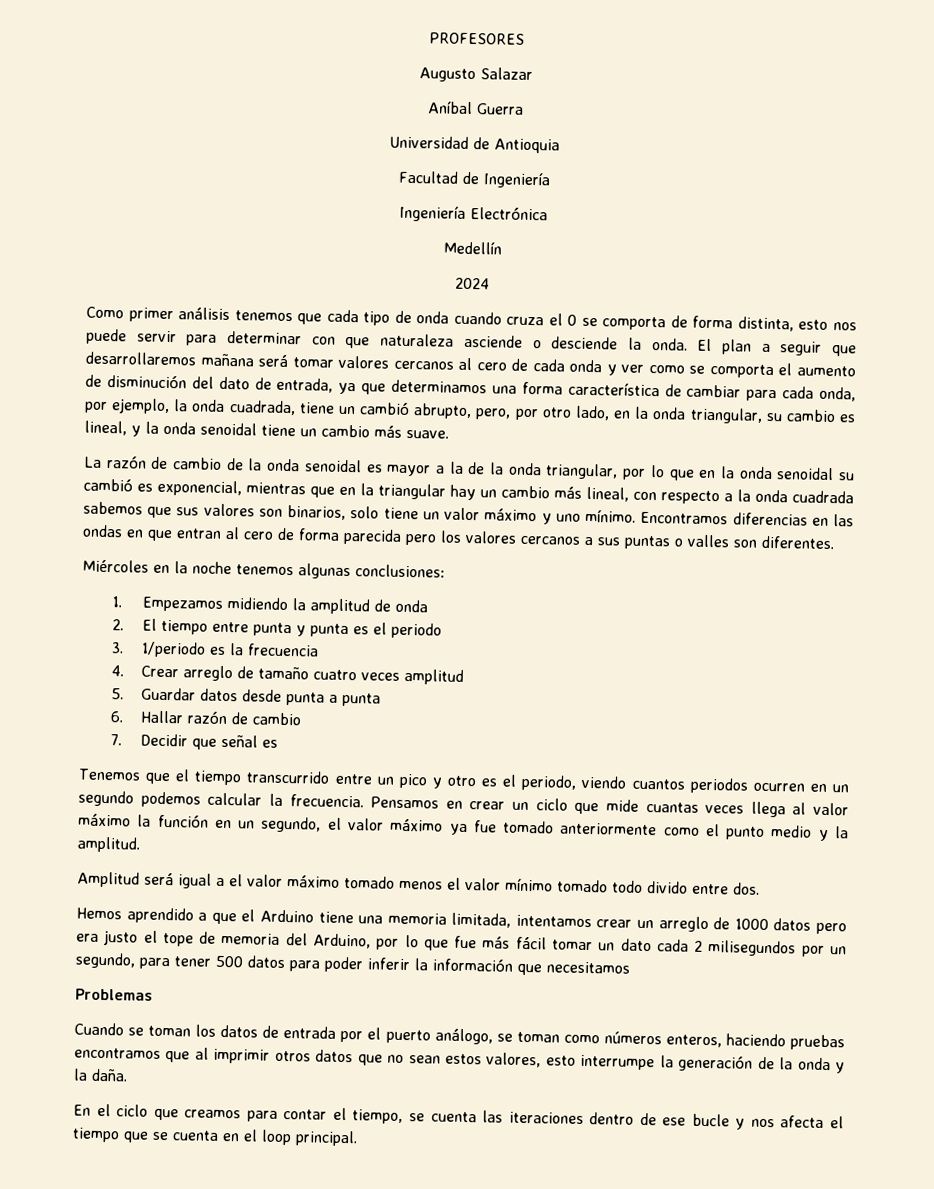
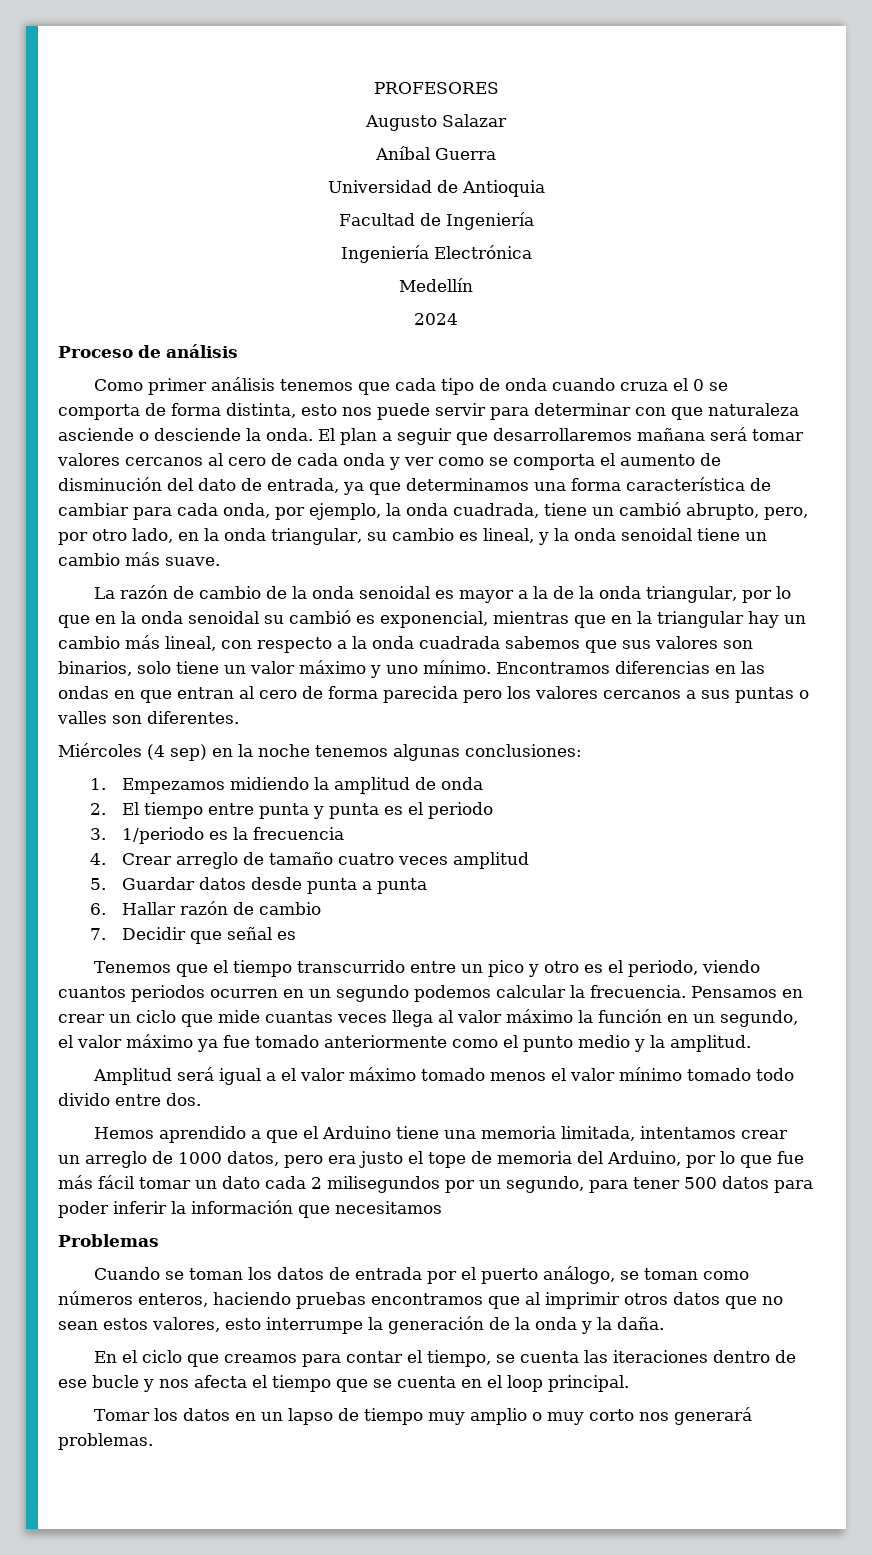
+ Proceso de análisis
- Miércoles en la noche tenemos algunas conclusiones:
+ Miércoles (4 sep) en la noche tenemos algunas conclusiones:
- Hemos aprendido a que el Arduino tiene una memoria limitada, intentamos crear un arreglo de 1000 datos pero era justo el tope de memoria del Arduino, por lo que fue más fácil tomar un dato cada 2 milisegundos por un segundo, para tener 500 datos para poder inferir la información que necesitamos
+ Hemos aprendido a que el Arduino tiene una memoria limitada, intentamos crear un arreglo de 1000 datos, pero era justo el tope de memoria del Arduino, por lo que fue más fácil tomar un dato cada 2 milisegundos por un segundo, para tener 500 datos para poder inferir la información que necesitamos
+ Tomar los datos en un lapso de tiempo muy amplio o muy corto nos generará problemas.

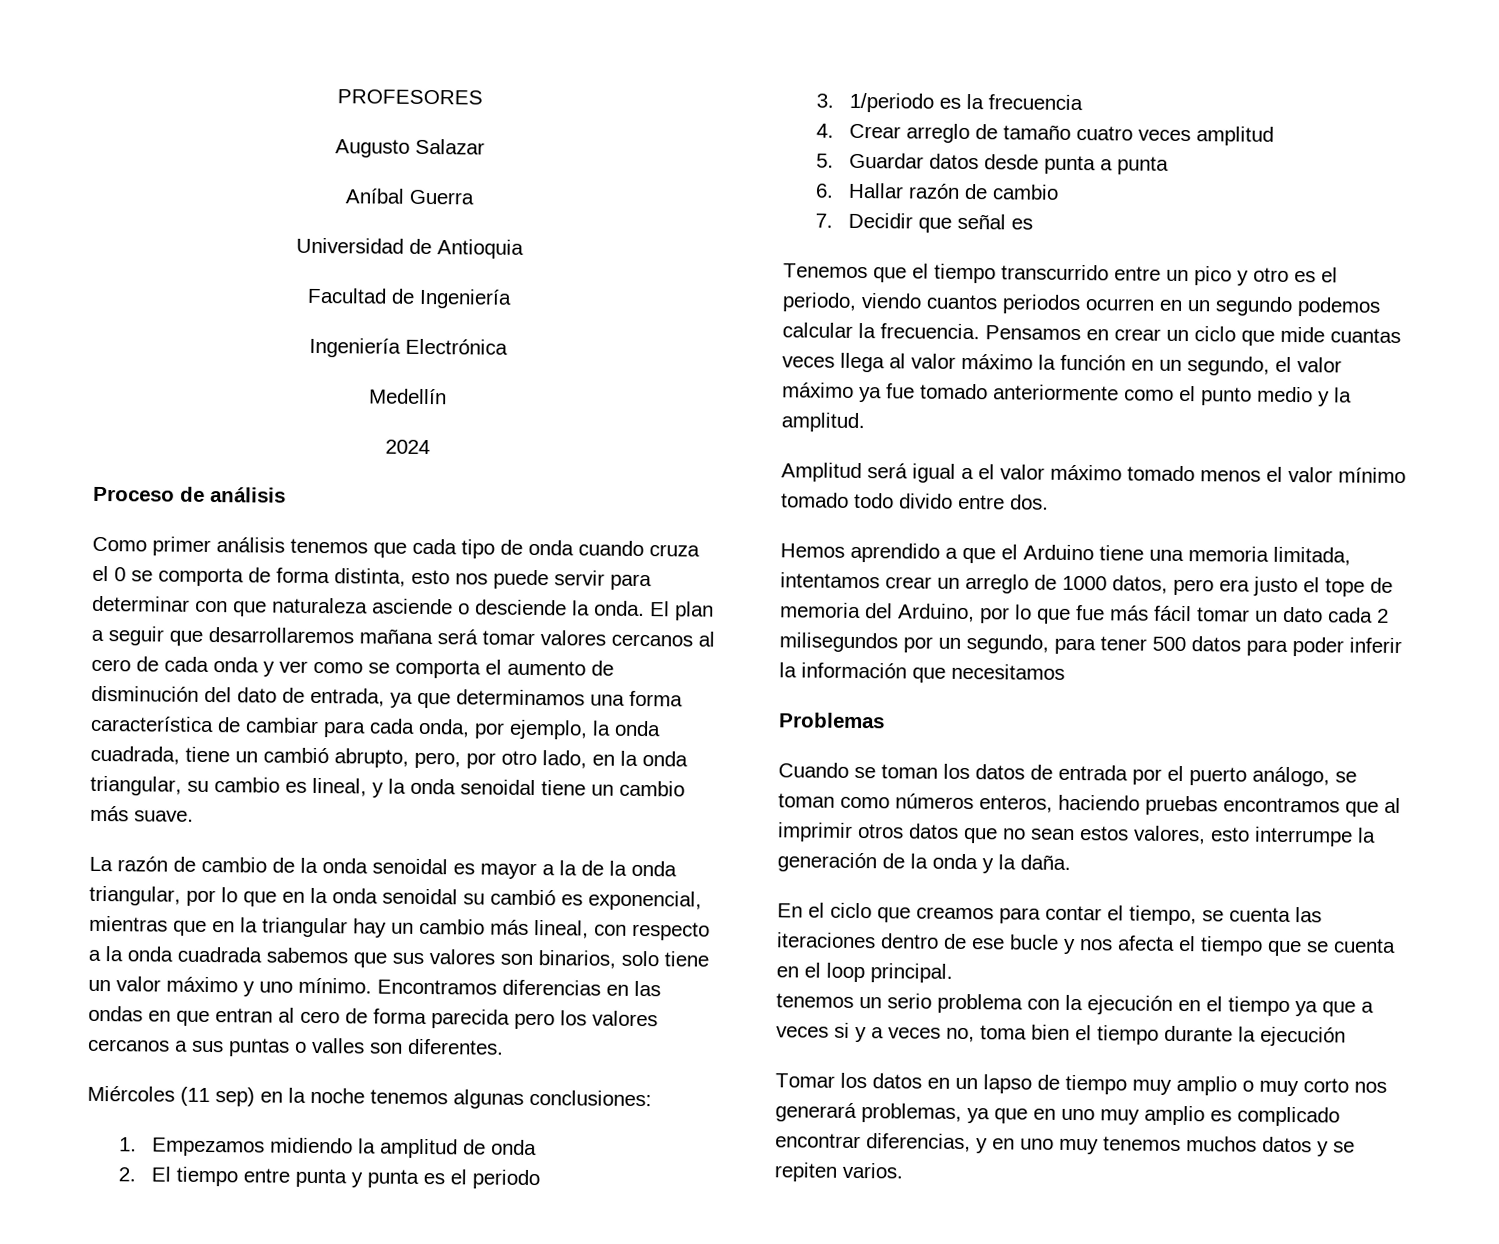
- Miércoles (4 sep) en la noche tenemos algunas conclusiones:
+ Miércoles (11 sep) en la noche tenemos algunas conclusiones:
+ tenemos un serio problema con la ejecución en el tiempo ya que a veces si y a veces no, toma bien el tiempo durante la ejecución
- Tomar los datos en un lapso de tiempo muy amplio o muy corto nos generará problemas.
+ Tomar los datos en un lapso de tiempo muy amplio o muy corto nos generará problemas, ya que en uno muy amplio es complicado encontrar diferencias, y en uno muy tenemos muchos datos y se repiten varios.

